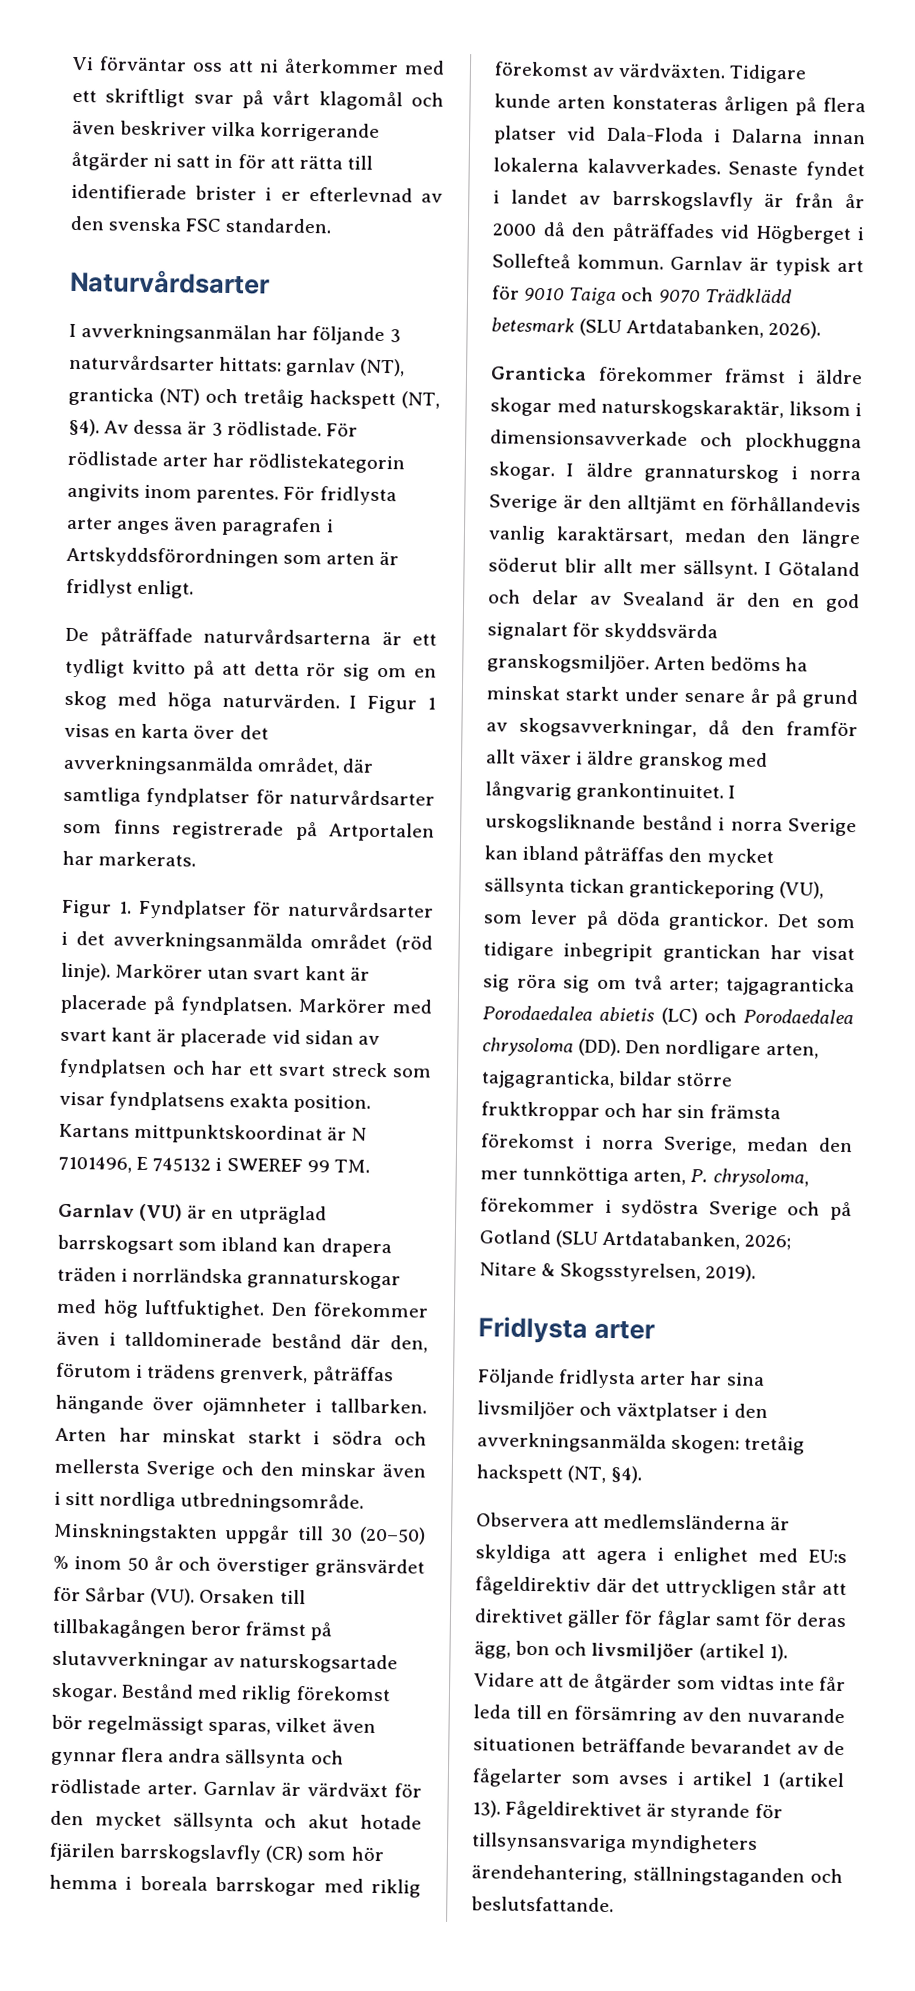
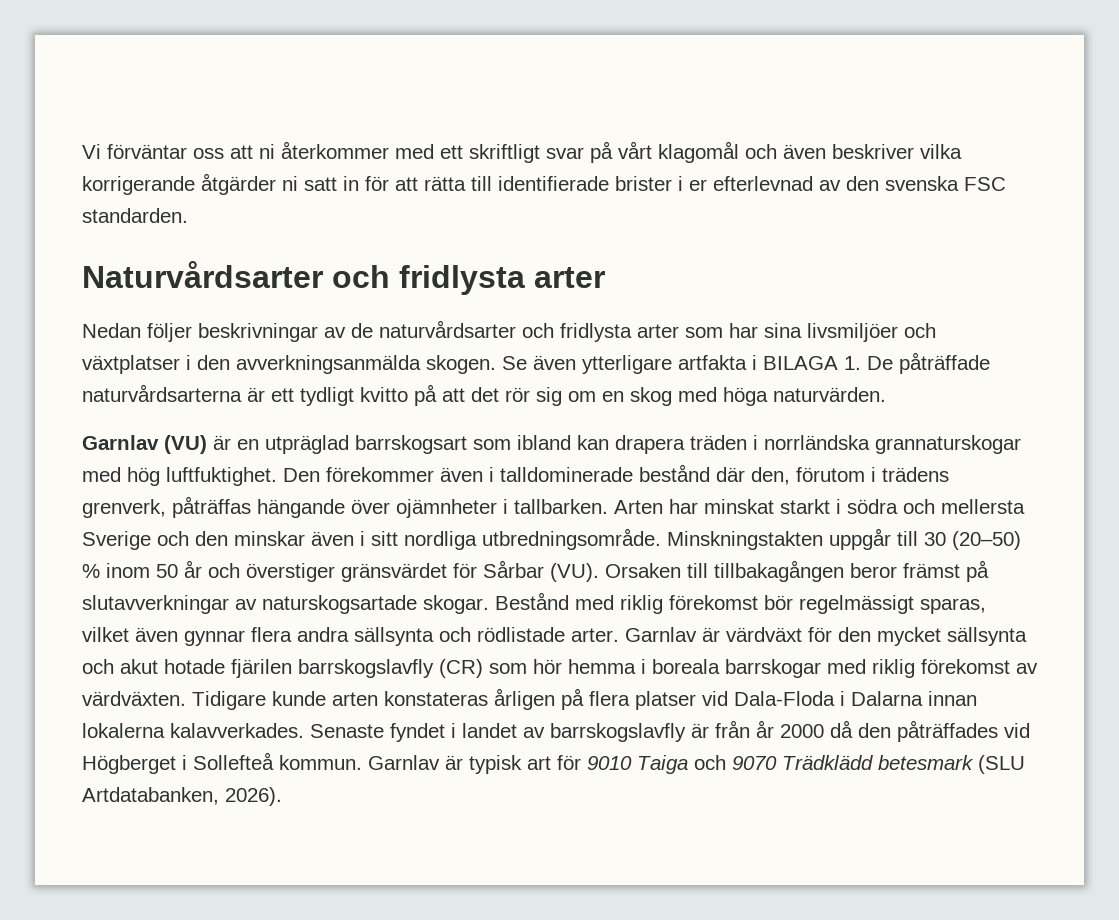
- Naturvårdsarter
- I avverkningsanmälan har följande 3 naturvårdsarter hittats: garnlav (NT), granticka (NT) och tretåig hackspett (NT, §4). Av dessa är 3 rödlistade. För rödlistade arter har rödlistekategorin angivits inom parentes. För fridlysta arter anges även paragrafen i Artskyddsförordningen som arten är fridlyst enligt.
- De påträffade naturvårdsarterna är ett tydligt kvitto på att detta rör sig om en skog med höga naturvärden. I Figur 1 visas en karta över det avverkningsanmälda området, där samtliga fyndplatser för naturvårdsarter som finns registrerade på Artportalen har markerats.
- Figur 1. Fyndplatser för naturvårdsarter i det avverkningsanmälda området (röd linje). Markörer utan svart kant är placerade på fyndplatsen. Markörer med svart kant är placerade vid sidan av fyndplatsen och har ett svart streck som visar fyndplatsens exakta position. Kartans mittpunktskoordinat är N 7101496, E 745132 i SWEREF 99 TM.
+ Naturvårdsarter och fridlysta arter
+ Nedan följer beskrivningar av de naturvårdsarter och fridlysta arter som har sina livsmiljöer och växtplatser i den avverkningsanmälda skogen. Se även ytterligare artfakta i BILAGA 1. De påträffade naturvårdsarterna är ett tydligt kvitto på att det rör sig om en skog med höga naturvärden.
- Granticka förekommer främst i äldre skogar med naturskogskaraktär, liksom i dimensionsavverkade och plockhuggna skogar. I äldre grannaturskog i norra Sverige är den alltjämt en förhållandevis vanlig karaktärsart, medan den längre söderut blir allt mer sällsynt. I Götaland och delar av Svealand är den en god signalart för skyddsvärda granskogsmiljöer. Arten bedöms ha minskat starkt under senare år på grund av skogsavverkningar, då den framför allt växer i äldre granskog med långvarig grankontinuitet. I urskogsliknande bestånd i norra Sverige kan ibland påträffas den mycket sällsynta tickan grantickeporing (VU), som lever på döda grantickor. Det som tidigare inbegripit grantickan har visat sig röra sig om två arter; tajgagranticka Porodaedalea abietis (LC) och Porodaedalea chrysoloma (DD). Den nordligare arten, tajgagranticka, bildar större fruktkroppar och har sin främsta förekomst i norra Sverige, medan den mer tunnköttiga arten, P. chrysoloma, förekommer i sydöstra Sverige och på Gotland (SLU Artdatabanken, 2026; Nitare & Skogsstyrelsen, 2019).
- Fridlysta arter
- Följande fridlysta arter har sina livsmiljöer och växtplatser i den avverkningsanmälda skogen: tretåig hackspett (NT, §4).
- Observera att medlemsländerna är skyldiga att agera i enlighet med EU:s fågeldirektiv där det uttryckligen står att direktivet gäller för fåglar samt för deras ägg, bon och livsmiljöer (artikel 1). Vidare att de åtgärder som vidtas inte får leda till en försämring av den nuvarande situationen beträffande bevarandet av de fågelarter som avses i artikel 1 (artikel 13). Fågeldirektivet är styrande för tillsynsansvariga myndigheters ärendehantering, ställningstaganden och beslutsfattande.

